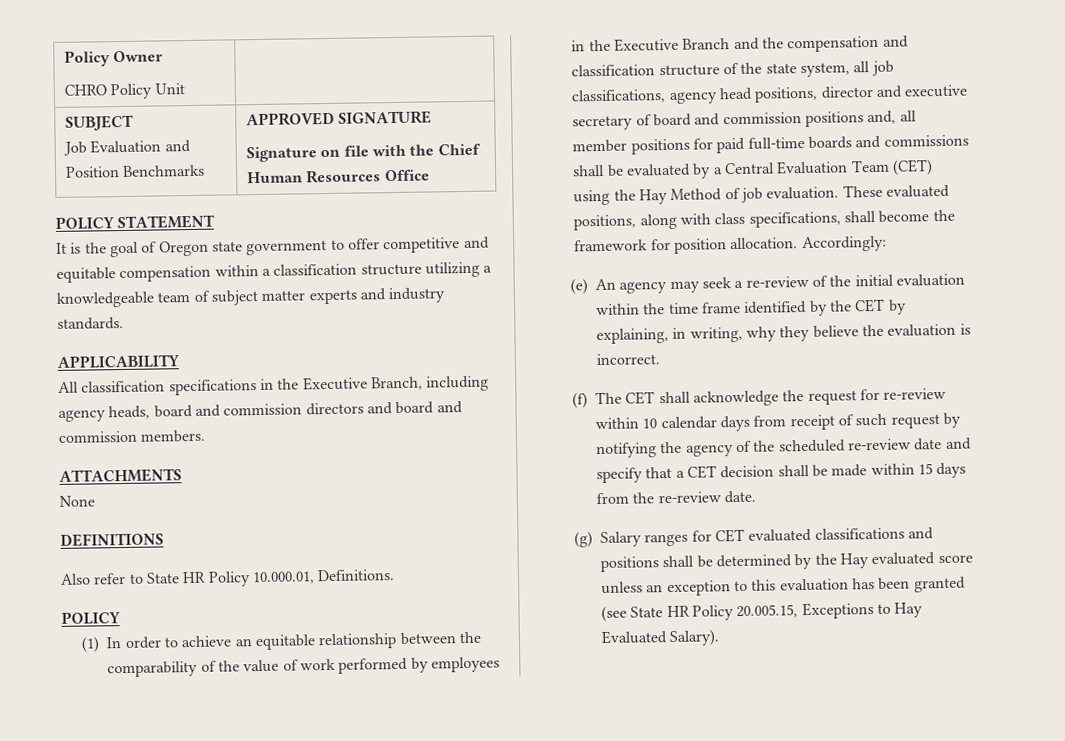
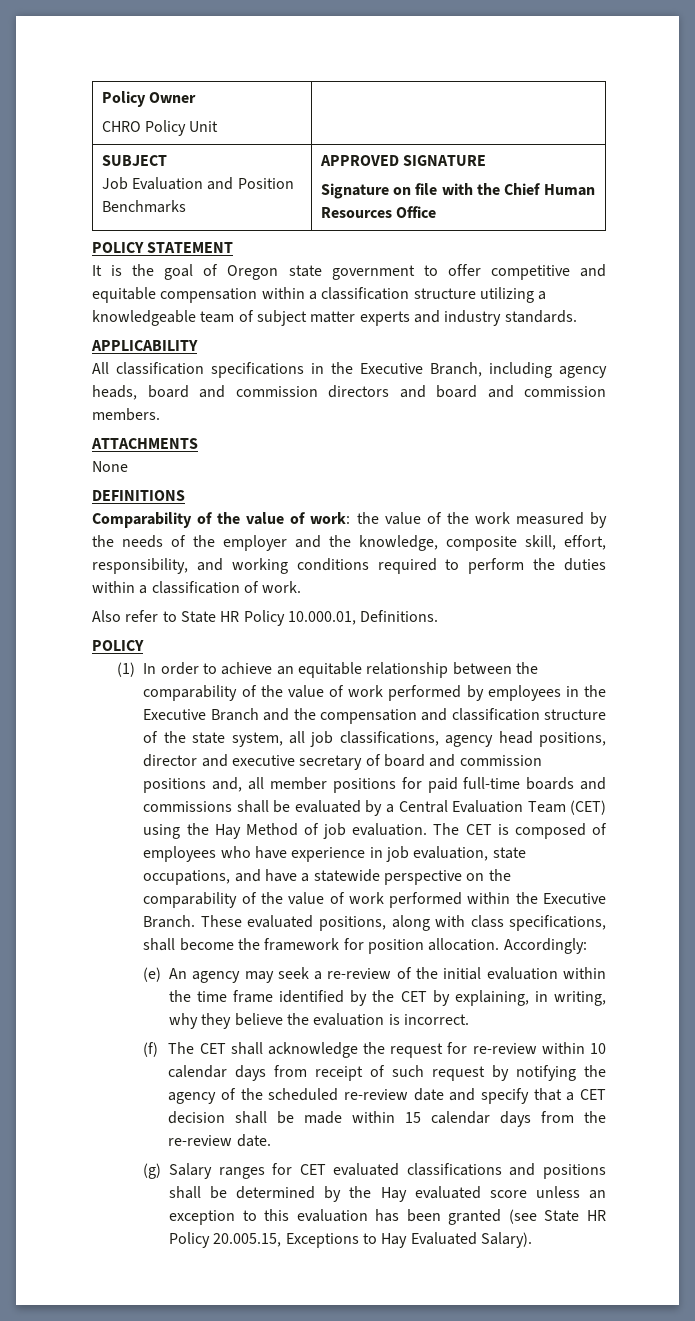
+ Comparability of the value of work: the value of the work measured by the needs of the employer and the knowledge, composite skill, effort, responsibility, and working conditions required to perform the duties within a classification of work.
+ The CET is composed of employees who have experience in job evaluation, state occupations, and have a statewide perspective on the comparability of the value of work performed within the Executive Branch.
- (f) The CET shall acknowledge the request for re-review within 10 calendar days from receipt of such request by notifying the agency of the scheduled re-review date and specify that a CET decision shall be made within 15 days from the re-review date.
+ (f) The CET shall acknowledge the request for re-review within 10 calendar days from receipt of such request by notifying the agency of the scheduled re-review date and specify that a CET decision shall be made within 15 calendar days from the re-review date.

